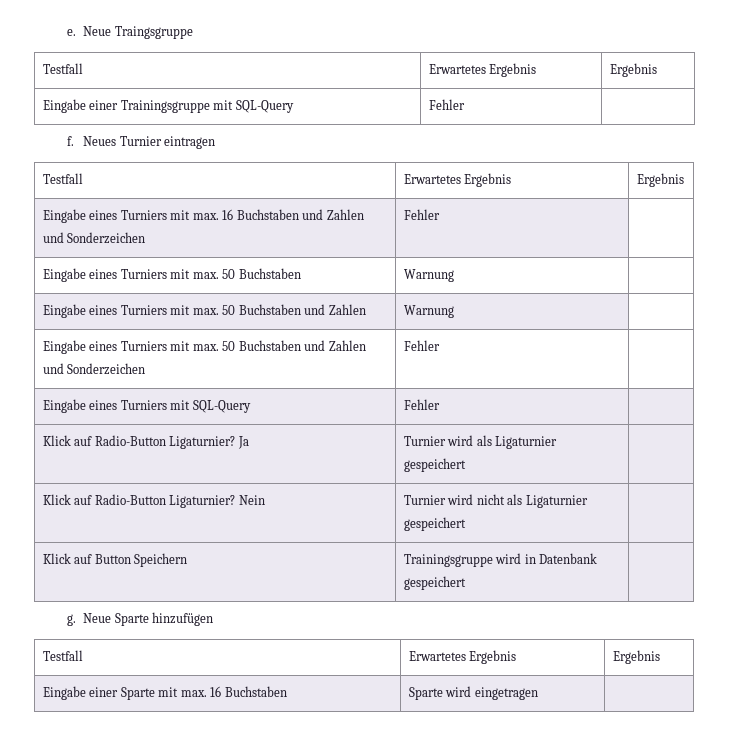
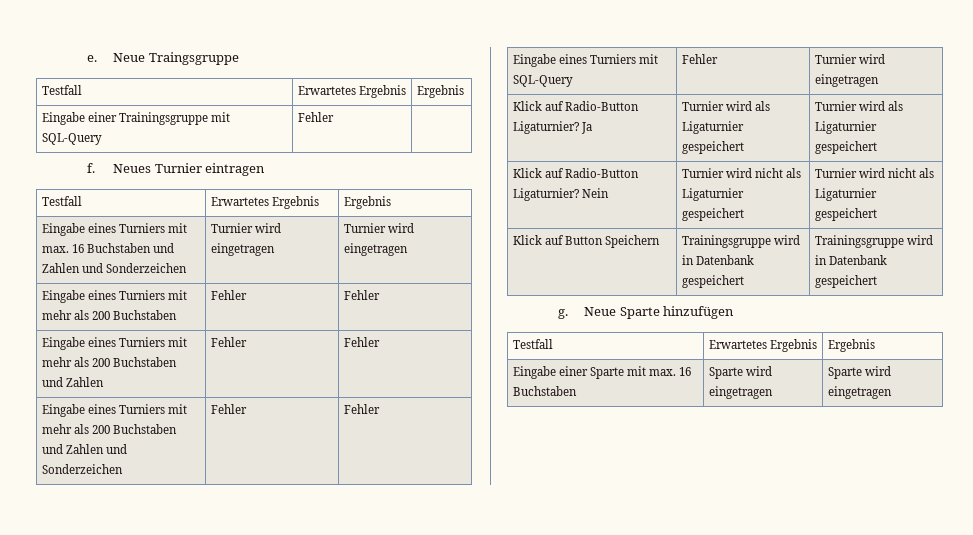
- Eingabe eines Turniers mit max. 16 Buchstaben und Zahlen und Sonderzeichen | Fehler |
- Eingabe eines Turniers mit max. 50 Buchstaben | Warnung |
- Eingabe eines Turniers mit max. 50 Buchstaben und Zahlen | Warnung |
- Eingabe eines Turniers mit max. 50 Buchstaben und Zahlen und Sonderzeichen | Fehler |
+ Eingabe eines Turniers mit max. 16 Buchstaben und Zahlen und Sonderzeichen | Turnier wird eingetragen | Turnier wird eingetragen
+ Eingabe eines Turniers mit mehr als 200 Buchstaben | Fehler | Fehler
+ Eingabe eines Turniers mit mehr als 200 Buchstaben und Zahlen | Fehler | Fehler
+ Eingabe eines Turniers mit mehr als 200 Buchstaben und Zahlen und Sonderzeichen | Fehler | Fehler
- Eingabe eines Turniers mit SQL-Query | Fehler |
+ Eingabe eines Turniers mit SQL-Query | Fehler | Turnier wird eingetragen
- Klick auf Radio-Button Ligaturnier? Ja | Turnier wird als Ligaturnier gespeichert |
+ Klick auf Radio-Button Ligaturnier? Ja | Turnier wird als Ligaturnier gespeichert | Turnier wird als Ligaturnier gespeichert
- Klick auf Radio-Button Ligaturnier? Nein | Turnier wird nicht als Ligaturnier gespeichert |
+ Klick auf Radio-Button Ligaturnier? Nein | Turnier wird nicht als Ligaturnier gespeichert | Turnier wird nicht als Ligaturnier gespeichert
- Klick auf Button Speichern | Trainingsgruppe wird in Datenbank gespeichert |
+ Klick auf Button Speichern | Trainingsgruppe wird in Datenbank gespeichert | Trainingsgruppe wird in Datenbank gespeichert
- Eingabe einer Sparte mit max. 16 Buchstaben | Sparte wird eingetragen |
+ Eingabe einer Sparte mit max. 16 Buchstaben | Sparte wird eingetragen | Sparte wird eingetragen

